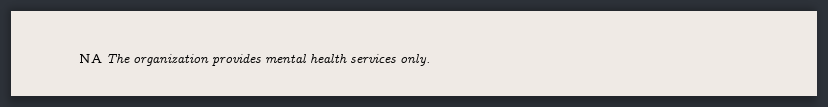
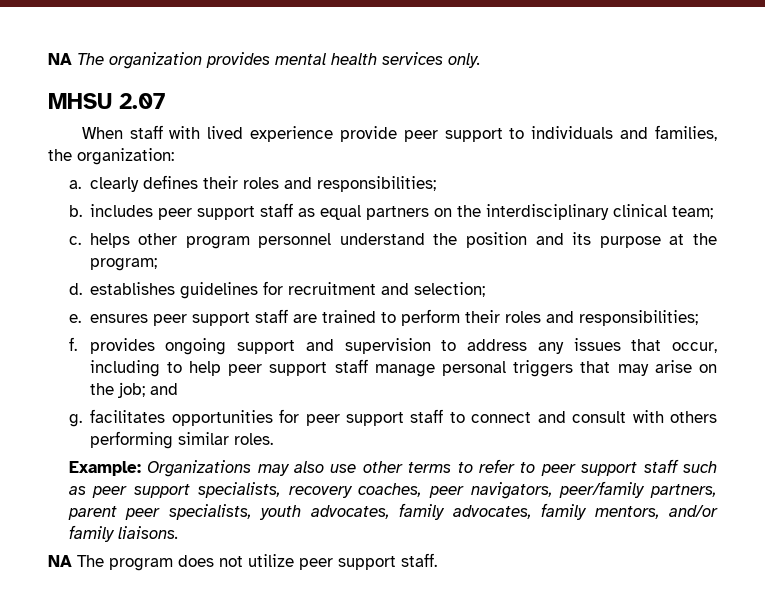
+ MHSU 2.07
+ When staff with lived experience provide peer support to individuals and families, the organization:
+ a. clearly defines their roles and responsibilities;
+ b. includes peer support staff as equal partners on the interdisciplinary clinical team;
+ c. helps other program personnel understand the position and its purpose at the program;
+ d. establishes guidelines for recruitment and selection;
+ e. ensures peer support staff are trained to perform their roles and responsibilities;
+ f. provides ongoing support and supervision to address any issues that occur, including to help peer support staff manage personal triggers that may arise on the job; and
+ g. facilitates opportunities for peer support staff to connect and consult with others performing similar roles.
+ Example: Organizations may also use other terms to refer to peer support staff such as peer support specialists, recovery coaches, peer navigators, peer/family partners, parent peer specialists, youth advocates, family advocates, family mentors, and/or family liaisons.
+ NA The program does not utilize peer support staff.

